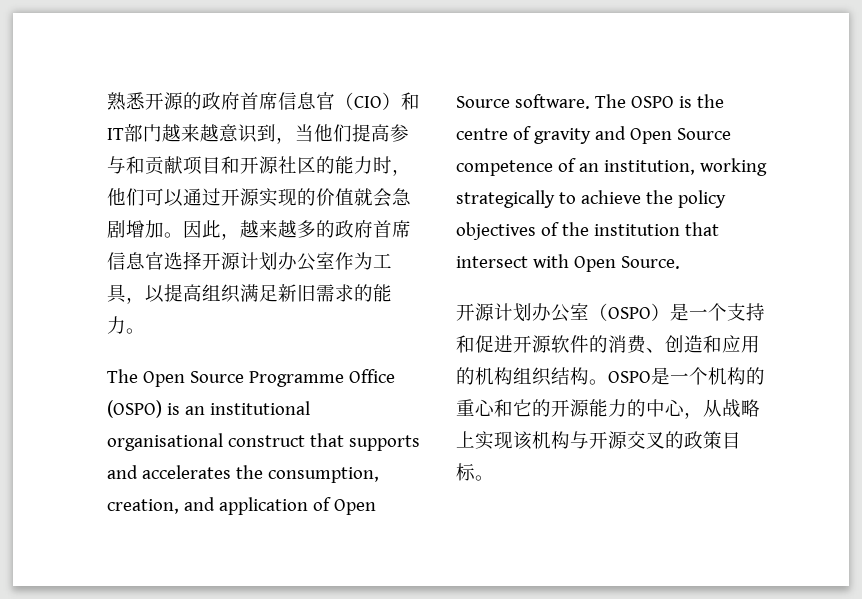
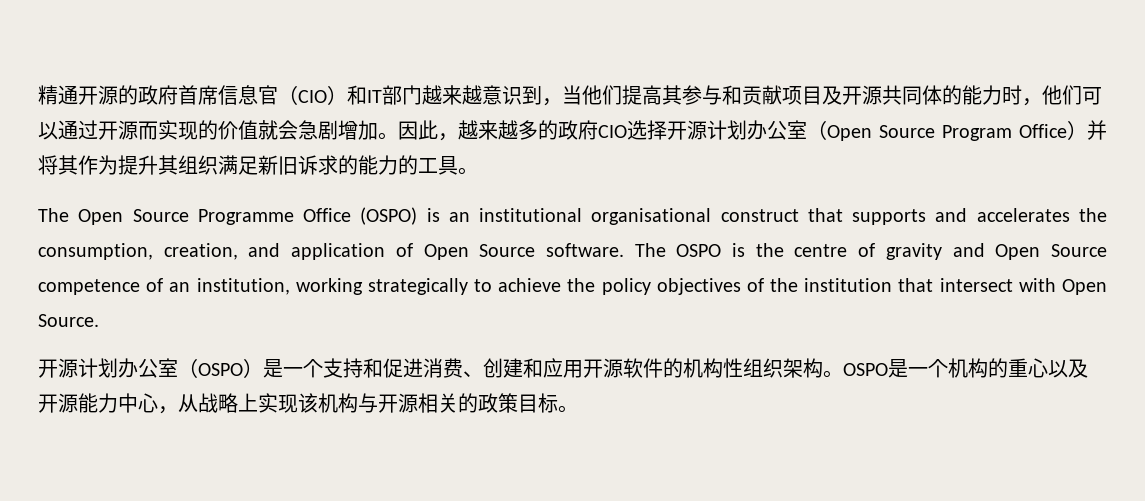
- 熟悉开源的政府首席信息官（CIO）和IT部门越来越意识到，当他们提高参与和贡献项目和开源社区的能力时，他们可以通过开源实现的价值就会急剧增加。
+ 精通开源的政府首席信息官（CIO）和IT部门越来越意识到，当他们提高其参与和贡献项目及开源共同体的能力时，他们可以通过开源而实现的价值就会急剧增加。
- 因此，越来越多的政府首席信息官选择开源计划办公室作为工具，以提高组织满足新旧需求的能力。
+ 因此，越来越多的政府CIO选择开源计划办公室（Open Source Program Office）并将其作为提升其组织满足新旧诉求的能力的工具。
- 开源计划办公室（OSPO）是一个支持和促进开源软件的消费、创造和应用的机构组织结构。
+ 开源计划办公室（OSPO）是一个支持和促进消费、创建和应用开源软件的机构性组织架构。
- OSPO是一个机构的重心和它的开源能力的中心，从战略上实现该机构与开源交叉的政策目标。
+ OSPO是一个机构的重心以及开源能力中心，从战略上实现该机构与开源相关的政策目标。

